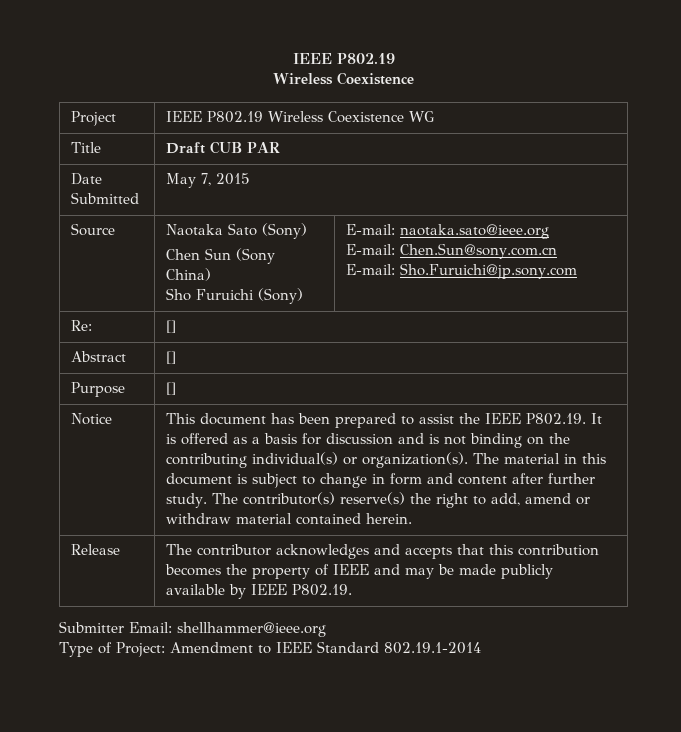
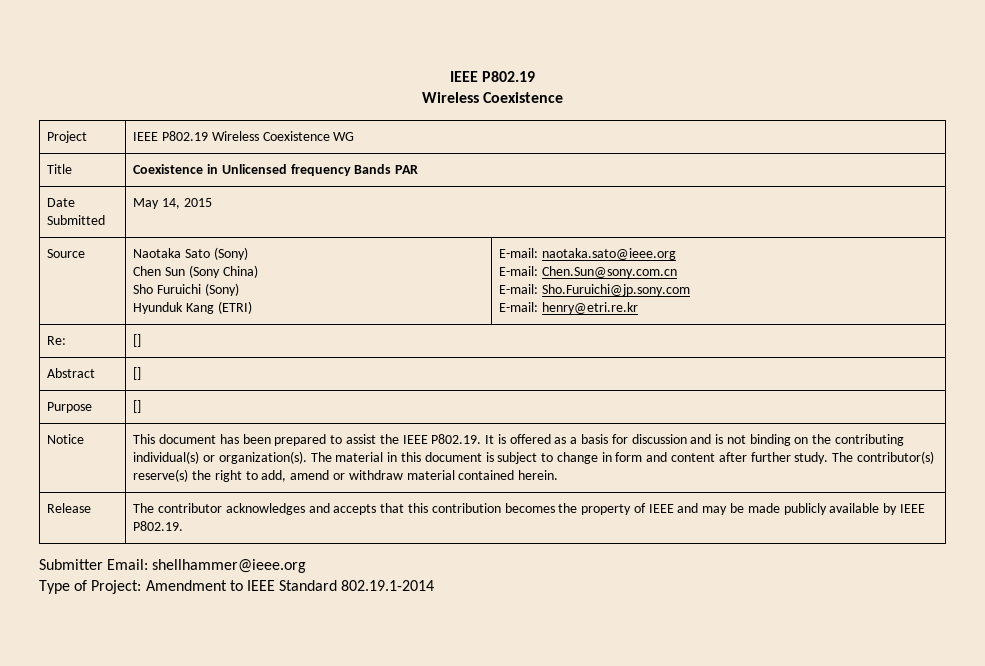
- Title | Draft CUB PAR
+ Title | Coexistence in Unlicensed frequency Bands PAR
- Date Submitted | May 7, 2015
+ Date Submitted | May 14, 2015
  Source | Naotaka Sato (Sony)
  Chen Sun (Sony China)
- Sho Furuichi (Sony) | E-mail: naotaka.sato@ieee.org
+ Sho Furuichi (Sony)
+ Hyunduk Kang (ETRI) | E-mail: naotaka.sato@ieee.org
  E-mail: Chen.Sun@sony.com.cn
  E-mail: Sho.Furuichi@jp.sony.com
+ E-mail: henry@etri.re.kr

